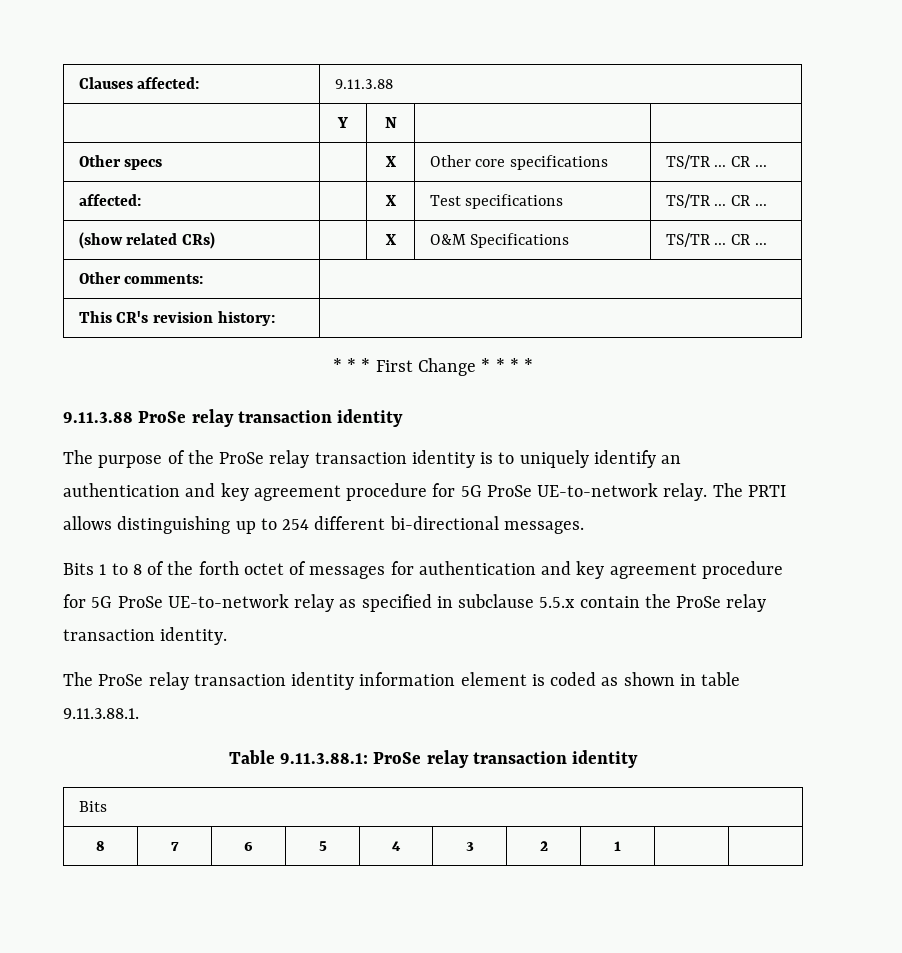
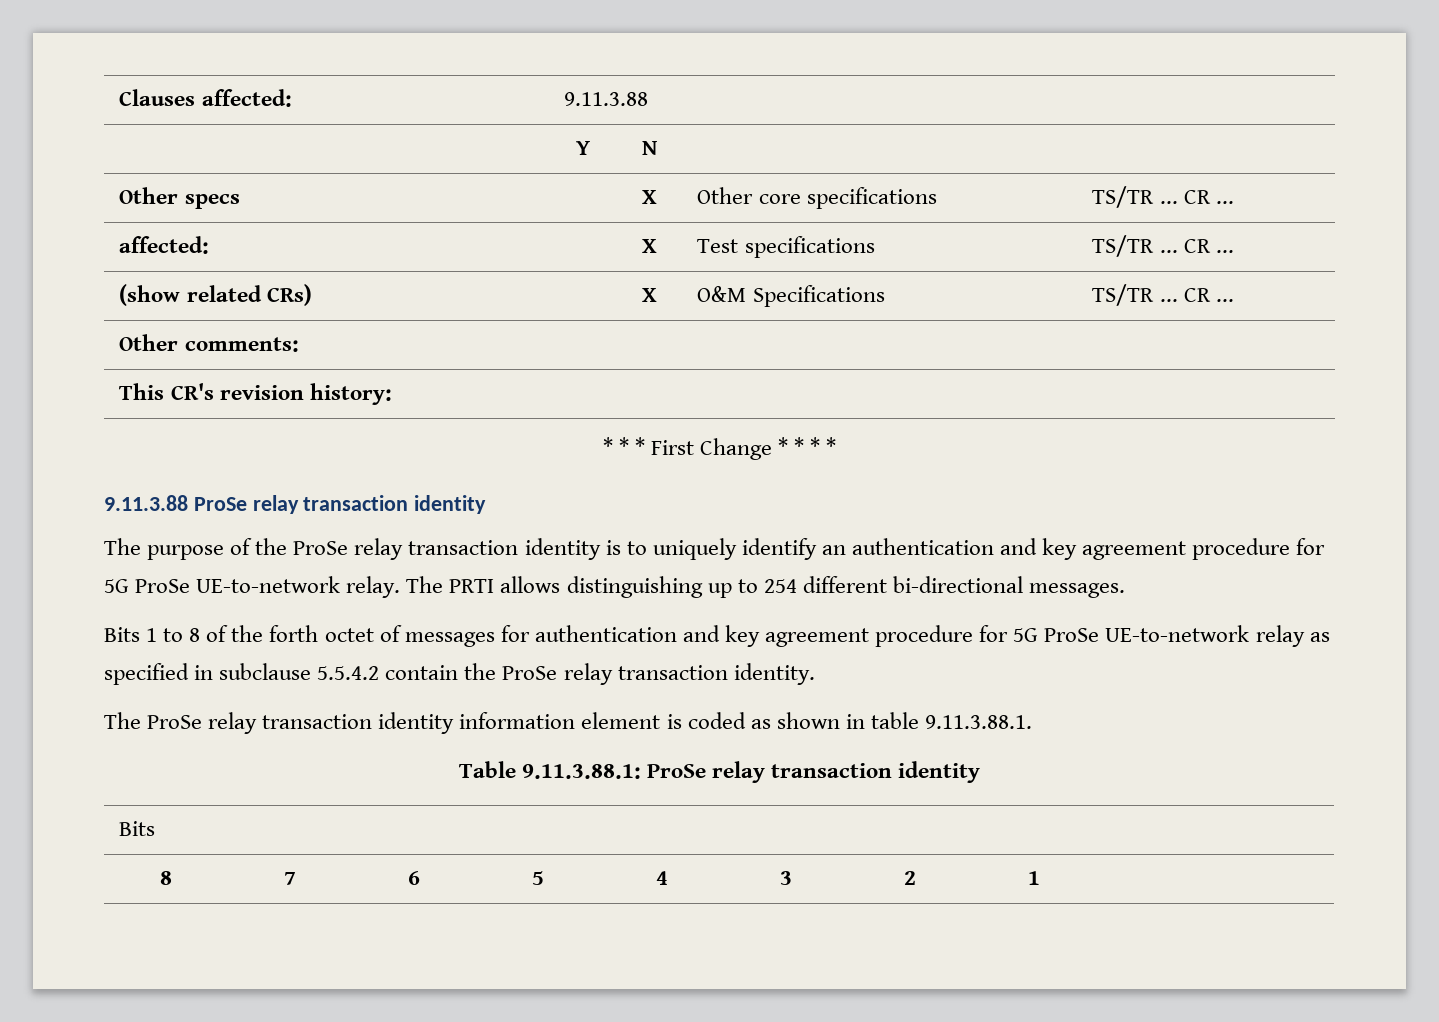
- Bits 1 to 8 of the forth octet of messages for authentication and key agreement procedure for 5G ProSe UE-to-network relay as specified in subclause 5.5.x contain the ProSe relay transaction identity.
+ Bits 1 to 8 of the forth octet of messages for authentication and key agreement procedure for 5G ProSe UE-to-network relay as specified in subclause 5.5.4.2 contain the ProSe relay transaction identity.

